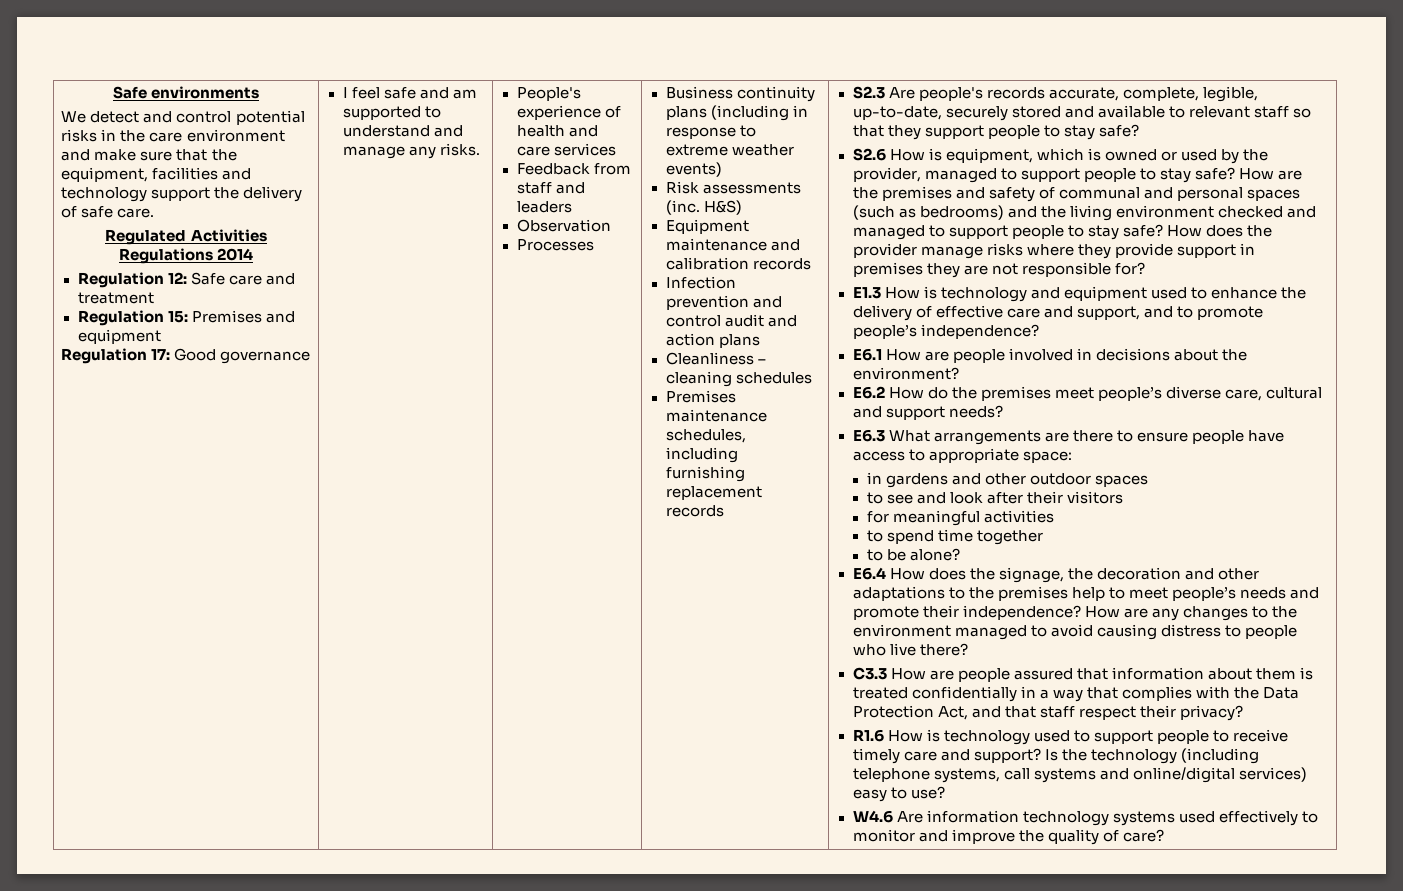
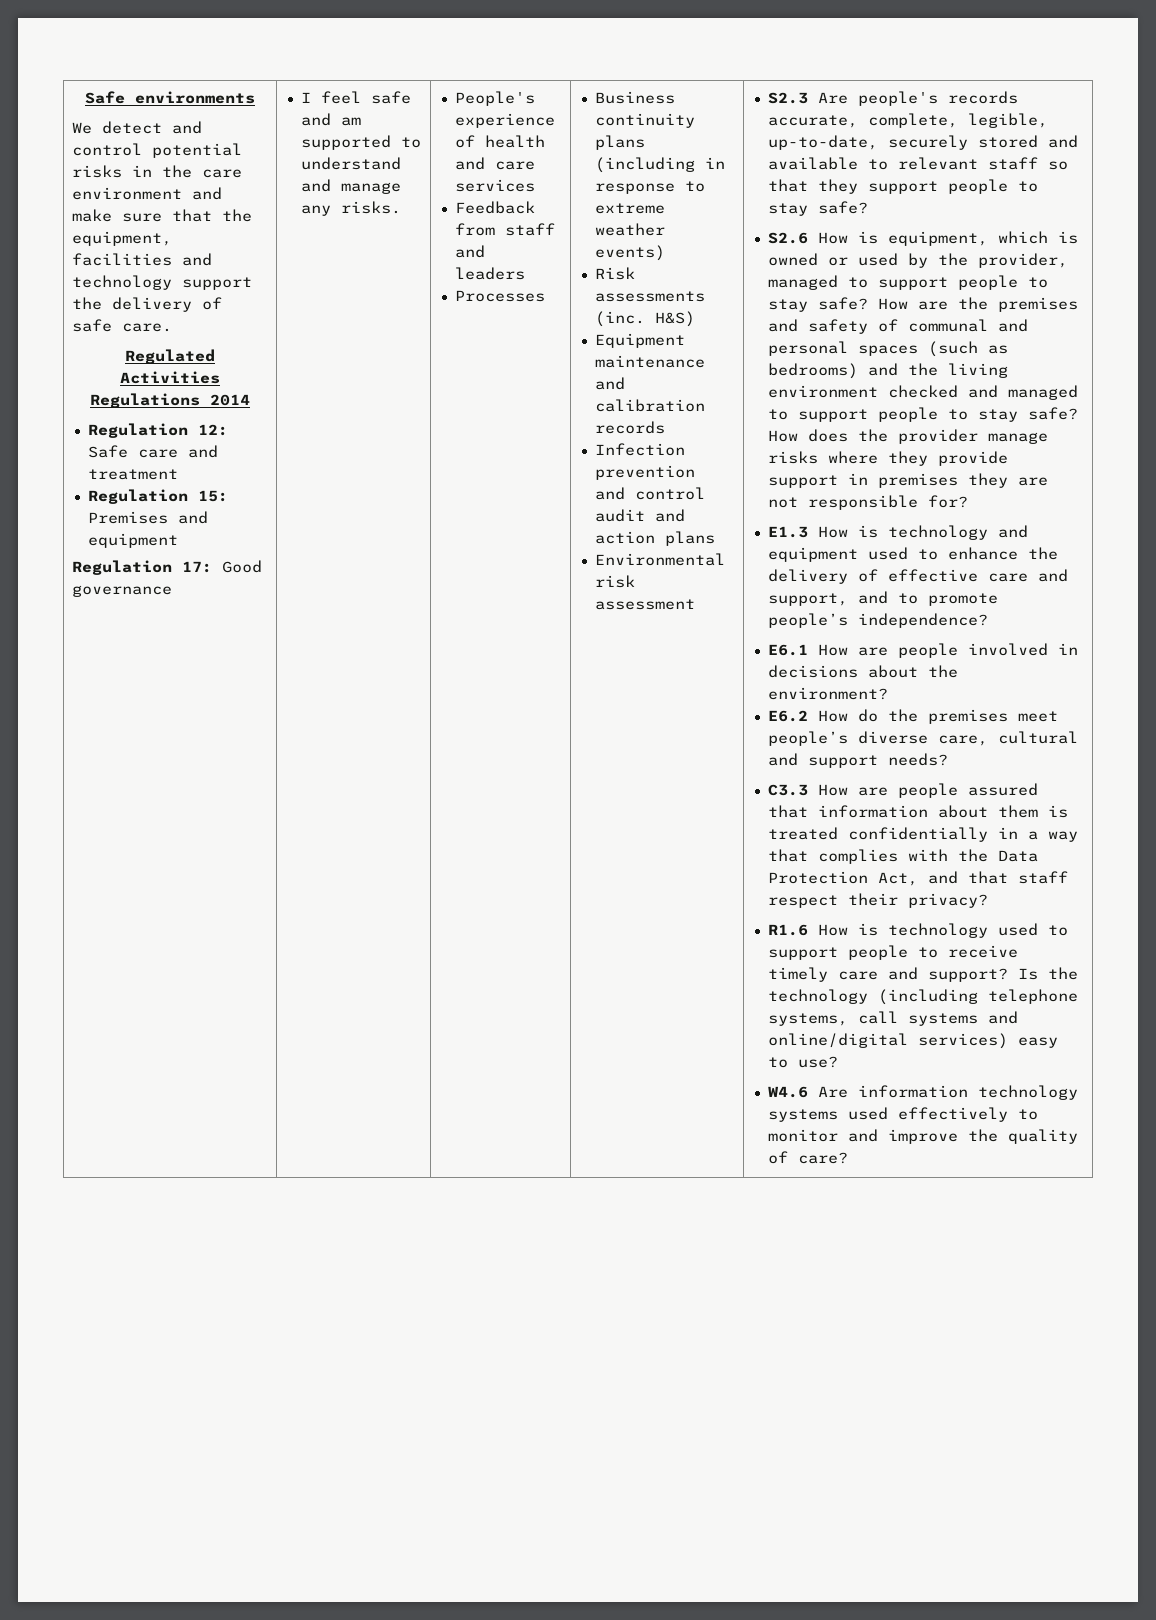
- Observation
- Cleanliness – cleaning schedules
- Premises maintenance schedules, including furnishing replacement records
+ Environmental risk assessment
- E6.3 What arrangements are there to ensure people have access to appropriate space:
- in gardens and other outdoor spaces
- to see and look after their visitors
- for meaningful activities
- to spend time together
- to be alone?
- E6.4 How does the signage, the decoration and other adaptations to the premises help to meet people’s needs and promote their independence? How are any changes to the environment managed to avoid causing distress to people who live there?

